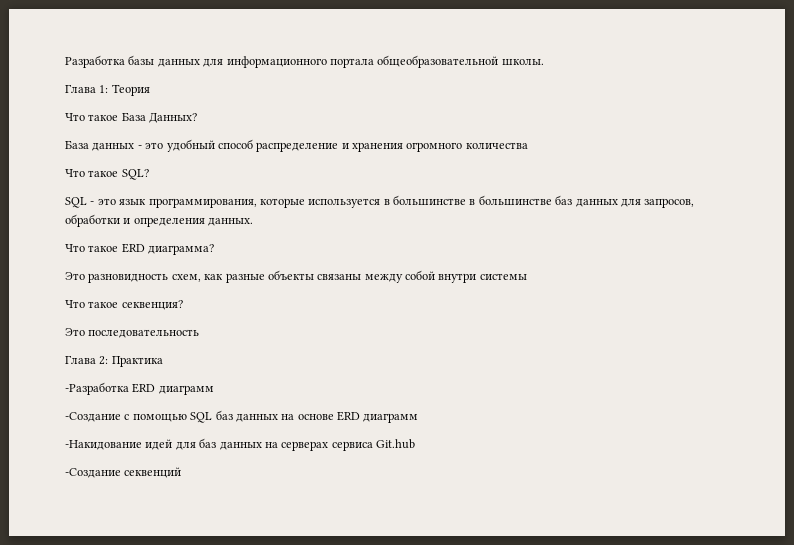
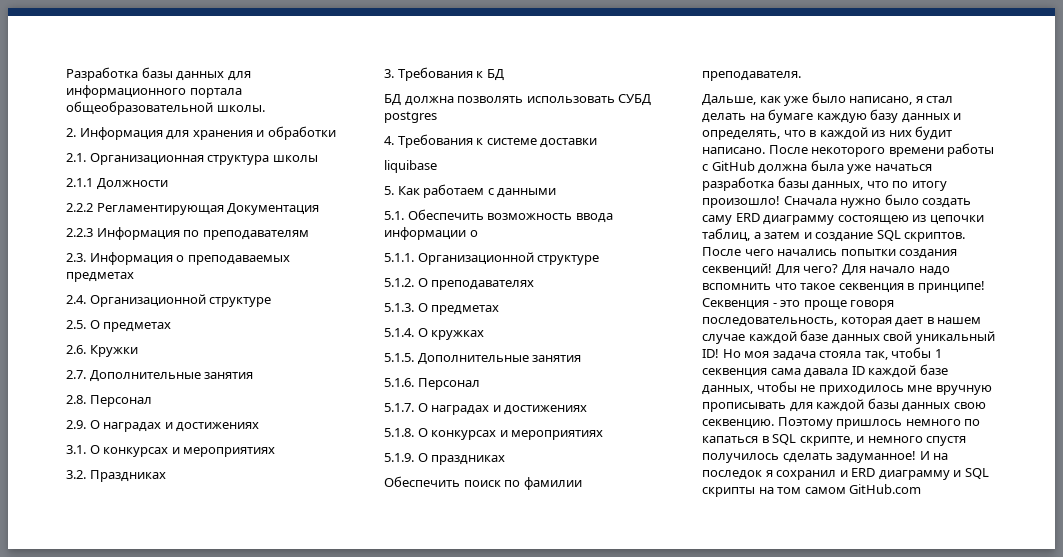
- Глава 1: Теория
- Что такое База Данных?
- База данных - это удобный способ распределение и хранения огромного количества
- Что такое SQL?
- SQL - это язык программирования, которые используется в большинстве в большинстве баз данных для запросов, обработки и определения данных.
- Что такое ERD диаграмма?
- Это разновидность схем, как разные объекты связаны между собой внутри системы
- Что такое секвенция?
- Это последовательность
- Глава 2: Практика
- -Разработка ERD диаграмм
- -Создание с помощью SQL баз данных на основе ERD диаграмм
- -Накидование идей для баз данных на серверах сервиса Git.hub
- -Создание секвенций
+ 2. Информация для хранения и обработки
+ 2.1. Организационная структура школы
+ 2.1.1 Должности
+ 2.2.2 Регламентирующая Документация
+ 2.2.3 Информация по преподавателям
+ 2.3. Информация о преподаваемых предметах
+ 2.4. Организационной структуре
+ 2.5. О предметах
+ 2.6. Кружки
+ 2.7. Дополнительные занятия
+ 2.8. Персонал
+ 2.9. О наградах и достижениях
+ 3.1. О конкурсах и мероприятиях
+ 3.2. Праздниках
+ 3. Требования к БД
+ БД должна позволять использовать СУБД postgres
+ 4. Требования к системе доставки
+ liquibase
+ 5. Как работаем с данными
+ 5.1. Обеспечить возможность ввода информации о
+ 5.1.1. Организационной структуре
+ 5.1.2. О преподавателях
+ 5.1.3. О предметах
+ 5.1.4. О кружках
+ 5.1.5. Дополнительные занятия
+ 5.1.6. Персонал
+ 5.1.7. О наградах и достижениях
+ 5.1.8. О конкурсах и мероприятиях
+ 5.1.9. О праздниках
+ Обеспечить поиск по фамилии преподавателя.
+ Дальше, как уже было написано, я стал делать на бумаге каждую базу данных и определять, что в каждой из них будит написано. После некоторого времени работы с GitHub должна была уже начаться разработка базы данных, что по итогу произошло! Сначала нужно было создать саму ERD диаграмму состоящею из цепочки таблиц, а затем и создание SQL скриптов. После чего начались попытки создания секвенций! Для чего? Для начало надо вспомнить что такое секвенция в принципе! Секвенция - это проще говоря последовательность, которая дает в нашем случае каждой базе данных свой уникальный ID! Но моя задача стояла так, чтобы 1 секвенция сама давала ID каждой базе данных, чтобы не приходилось мне вручную прописывать для каждой базы данных свою секвенцию. Поэтому пришлось немного по капаться в SQL скрипте, и немного спустя получилось сделать задуманное! И на последок я сохранил и ERD диаграмму и SQL скрипты на том самом GitHub.com

